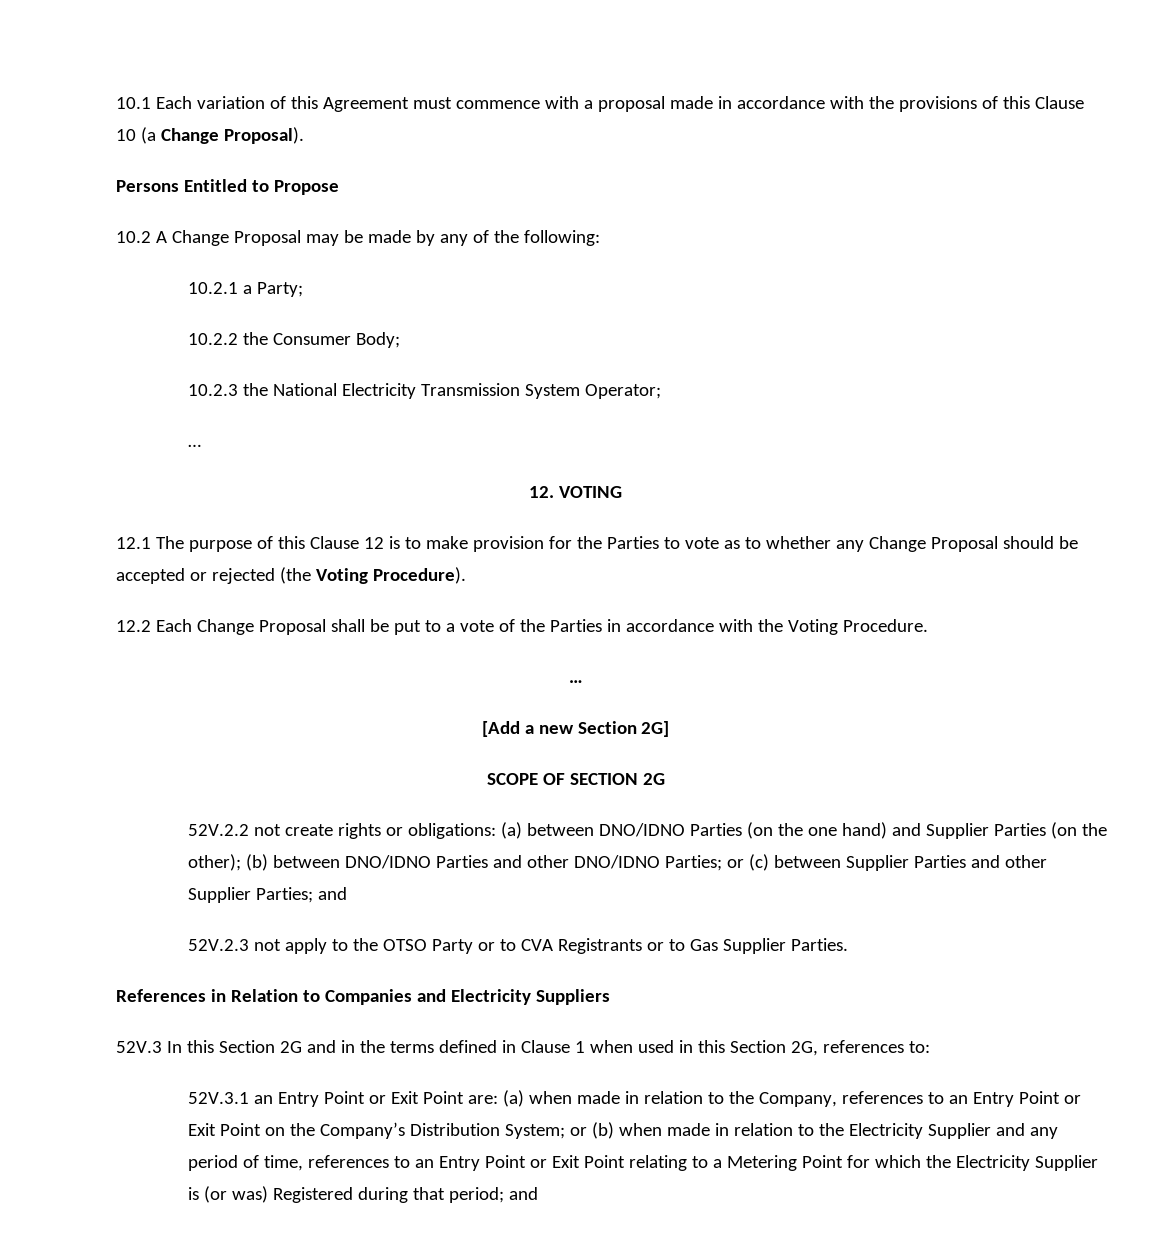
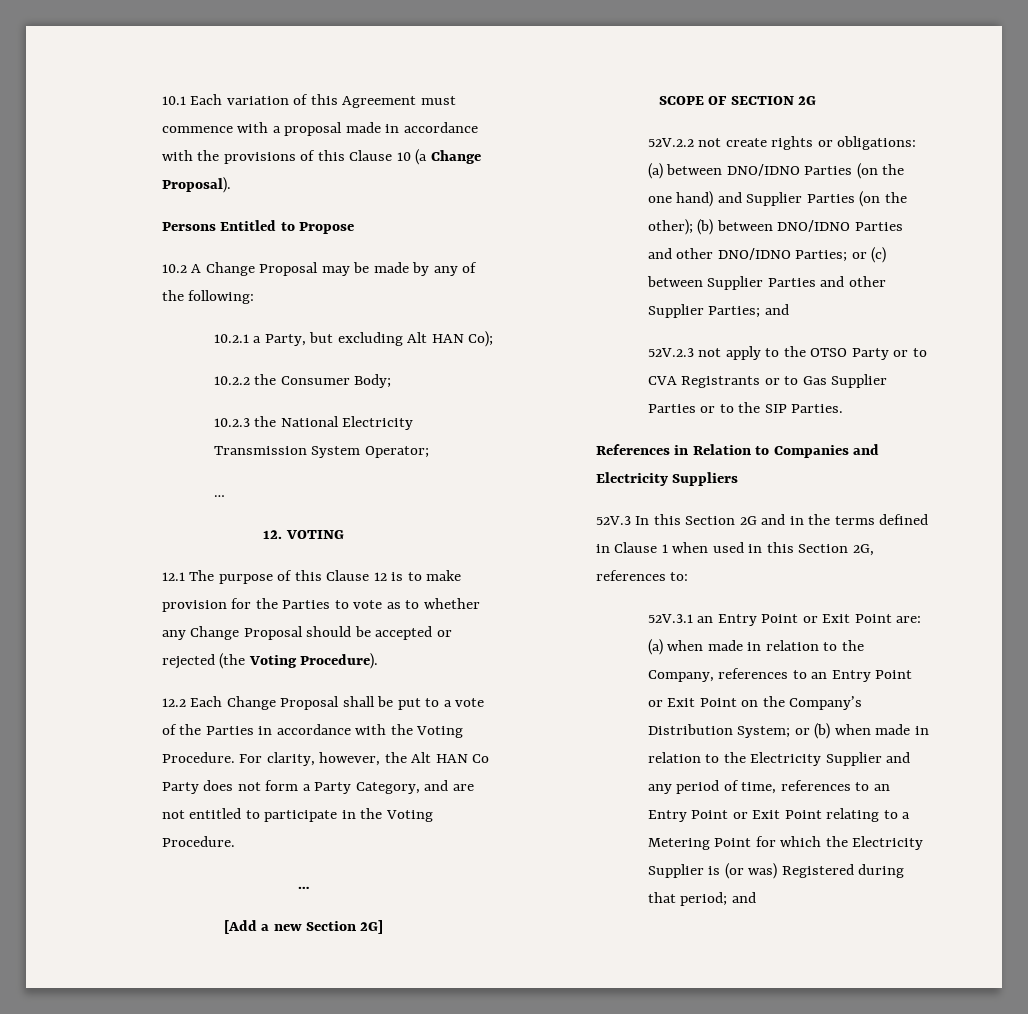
- 10.2.1 a Party;
+ 10.2.1 a Party, but excluding Alt HAN Co);
+ For clarity, however, the Alt HAN Co Party does not form a Party Category, and are not entitled to participate in the Voting Procedure.
- 52V.2.3 not apply to the OTSO Party or to CVA Registrants or to Gas Supplier Parties.
+ 52V.2.3 not apply to the OTSO Party or to CVA Registrants or to Gas Supplier Parties or to the SIP Parties.

